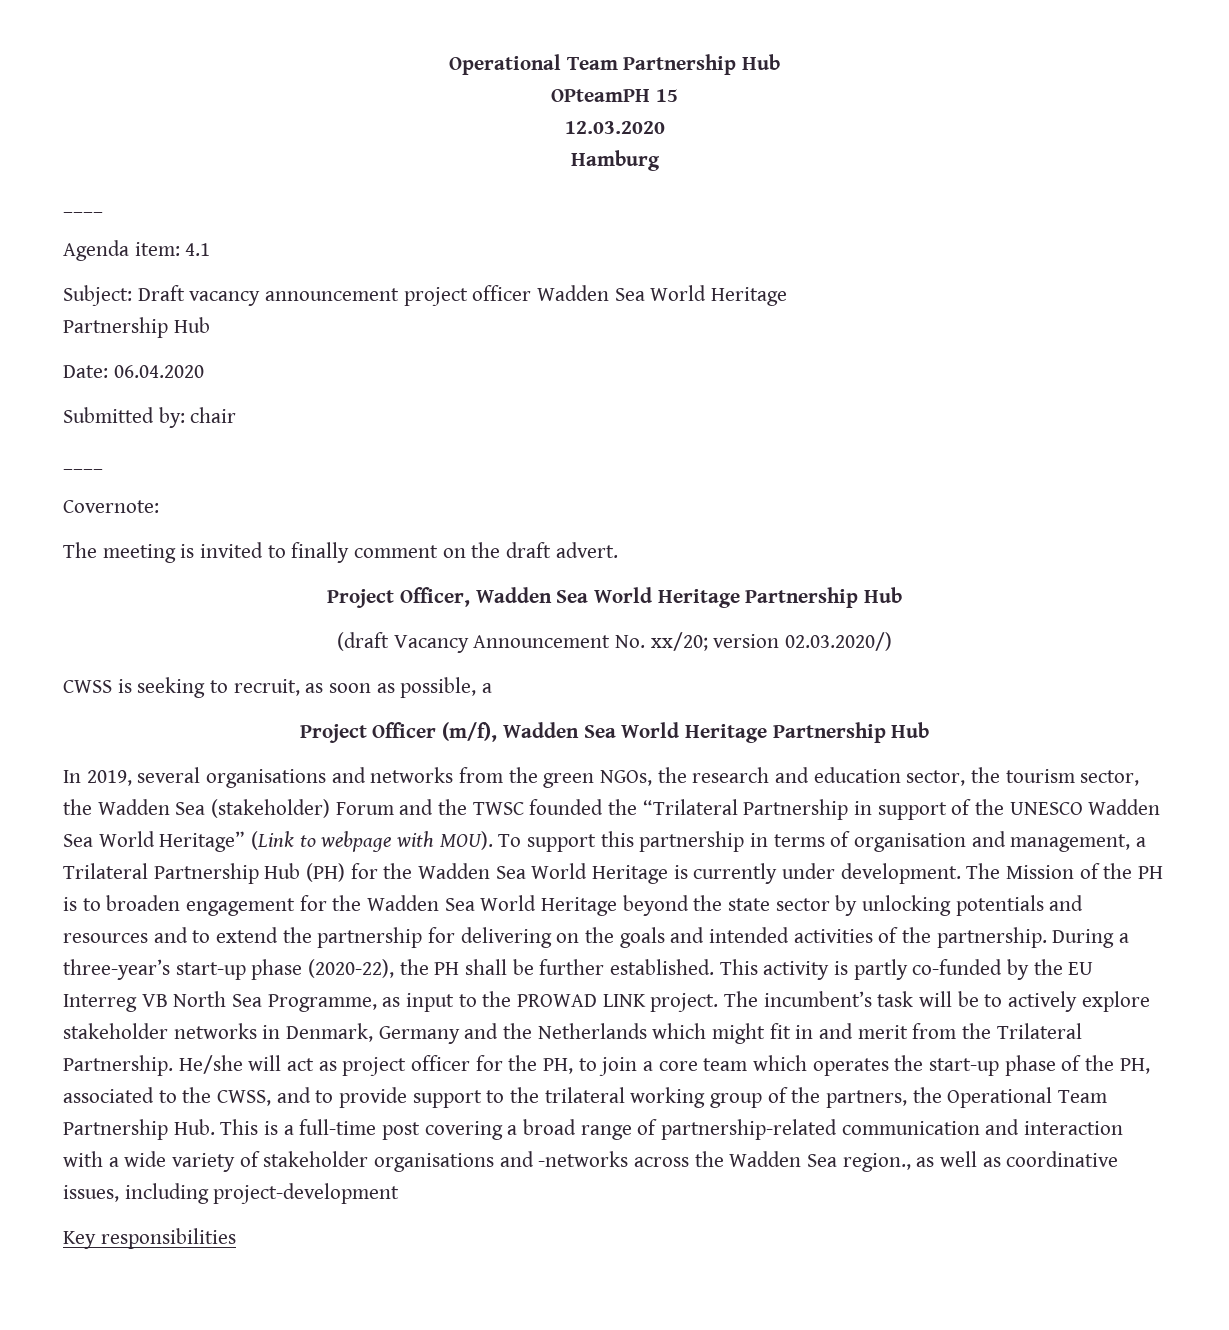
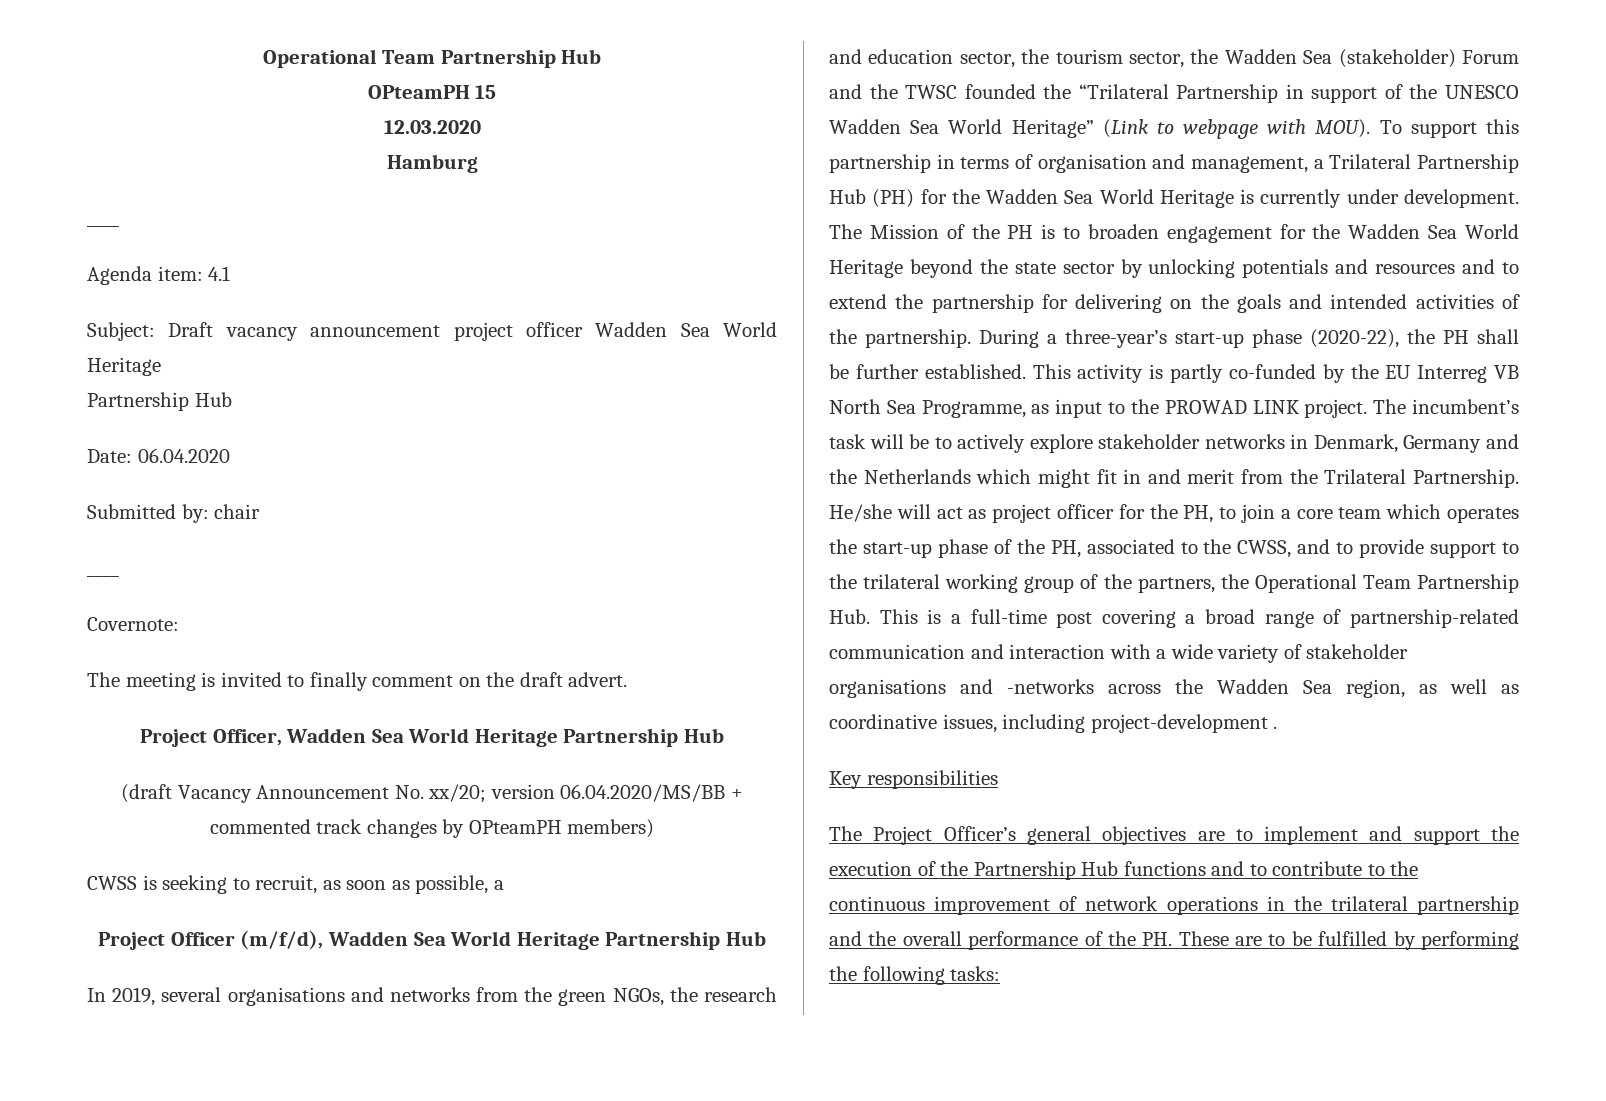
- (draft Vacancy Announcement No. xx/20; version 02.03.2020/)
+ (draft Vacancy Announcement No. xx/20; version 06.04.2020/MS/BB + commented track changes by OPteamPH members)
- Project Officer (m/f), Wadden Sea World Heritage Partnership Hub
+ Project Officer (m/f/d), Wadden Sea World Heritage Partnership Hub
- He/she will act as project officer for the PH, to join a core team which operates the start-up phase of the PH, associated to the CWSS, and to provide support to the trilateral working group of the partners, the Operational Team Partnership Hub. This is a full-time post covering a broad range of partnership-related communication and interaction with a wide variety of stakeholder organisations and -networks across the Wadden Sea region., as well as coordinative issues, including project-development
+ He/she will act as project officer for the PH, to join a core team which operates the start-up phase of the PH, associated to the CWSS, and to provide support to the trilateral working group of the partners, the Operational Team Partnership Hub. This is a full-time post covering a broad range of partnership-related communication and interaction with a wide variety of stakeholder organisations and -networks across the Wadden Sea region, as well as coordinative issues, including project-development .
+ The Project Officer’s general objectives are to implement and support the execution of the Partnership Hub functions and to contribute to the continuous improvement of network operations in the trilateral partnership and the overall performance of the PH. These are to be fulfilled by performing the following tasks:

